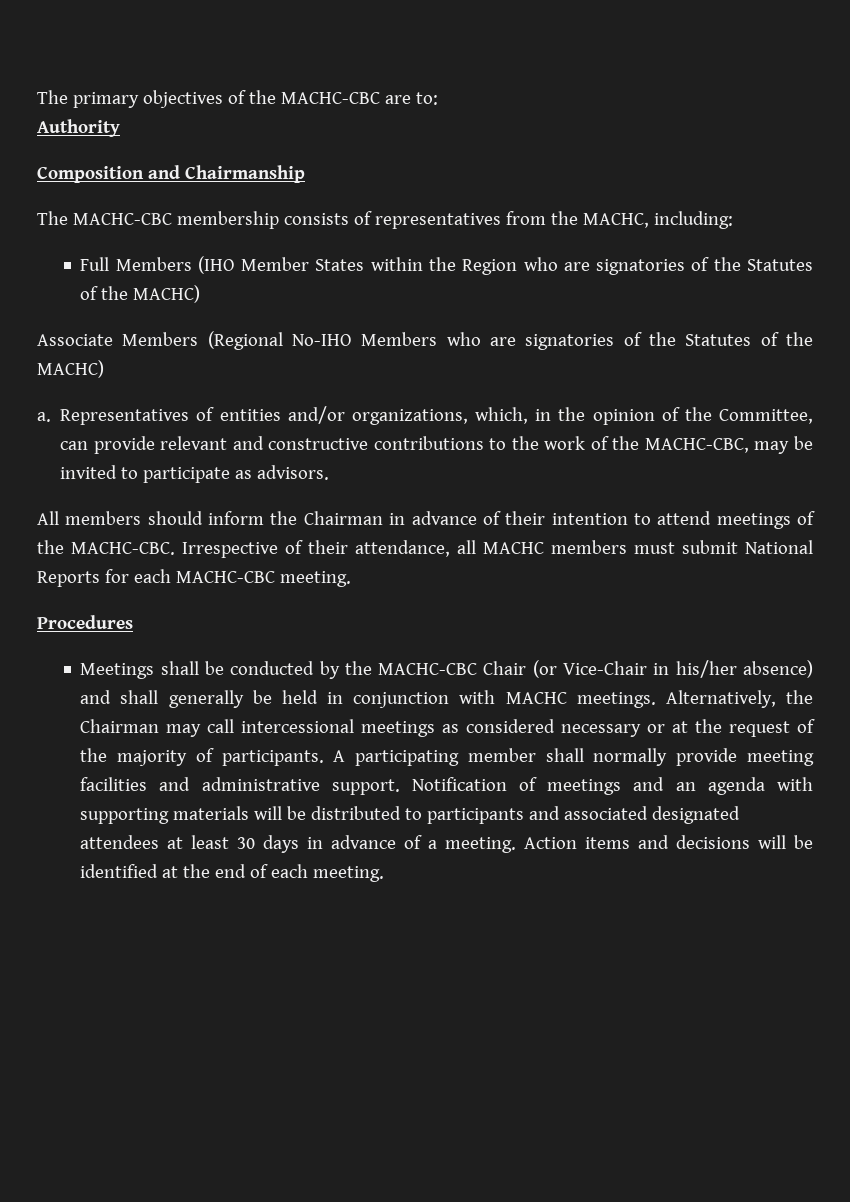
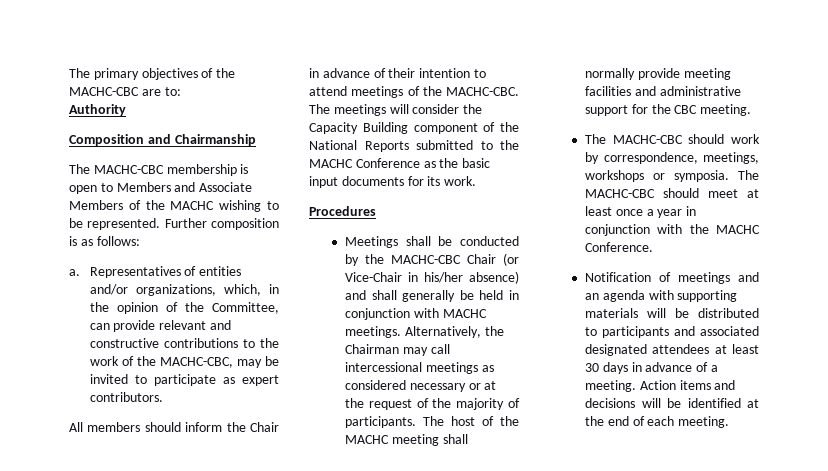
- The MACHC-CBC membership consists of representatives from the MACHC, including:
- Full Members (IHO Member States within the Region who are signatories of the Statutes of the MACHC)
- Associate Members (Regional No-IHO Members who are signatories of the Statutes of the MACHC)
+ The MACHC-CBC membership is open to Members and Associate Members of the MACHC wishing to be represented. Further composition is as follows:
- Representatives of entities and/or organizations, which, in the opinion of the Committee, can provide relevant and constructive contributions to the work of the MACHC-CBC, may be invited to participate as advisors.
+ Representatives of entities and/or organizations, which, in the opinion of the Committee, can provide relevant and constructive contributions to the work of the MACHC-CBC, may be invited to participate as expert contributors.
- All members should inform the Chairman in advance of their intention to attend meetings of the MACHC-CBC.
+ All members should inform the Chair in advance of their intention to attend meetings of the MACHC-CBC.
- Irrespective of their attendance, all MACHC members must submit National Reports for each MACHC-CBC meeting.
+ The meetings will consider the Capacity Building component of the National Reports submitted to the MACHC Conference as the basic input documents for its work.
- A participating member shall normally provide meeting facilities and administrative support. Notification of meetings and an agenda with supporting materials will be distributed to participants and associated designated attendees at least 30 days in advance of a meeting.
+ The host of the MACHC meeting shall normally provide meeting facilities and administrative support for the CBC meeting.
+ The MACHC-CBC should work by correspondence, meetings, workshops or symposia. The MACHC-CBC should meet at least once a year in conjunction with the MACHC Conference.
+ Notification of meetings and an agenda with supporting materials will be distributed to participants and associated designated attendees at least 30 days in advance of a meeting.

